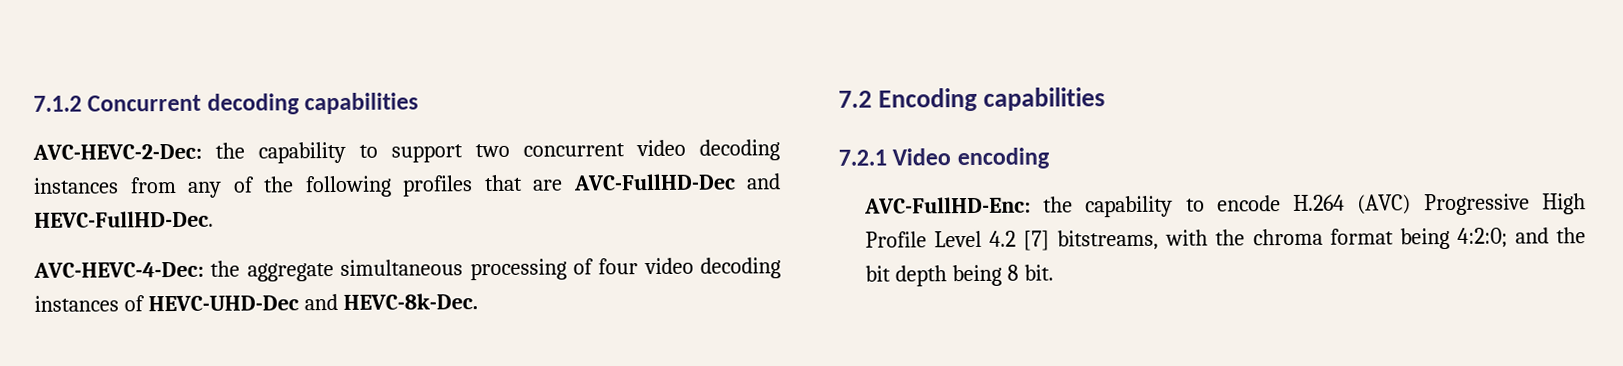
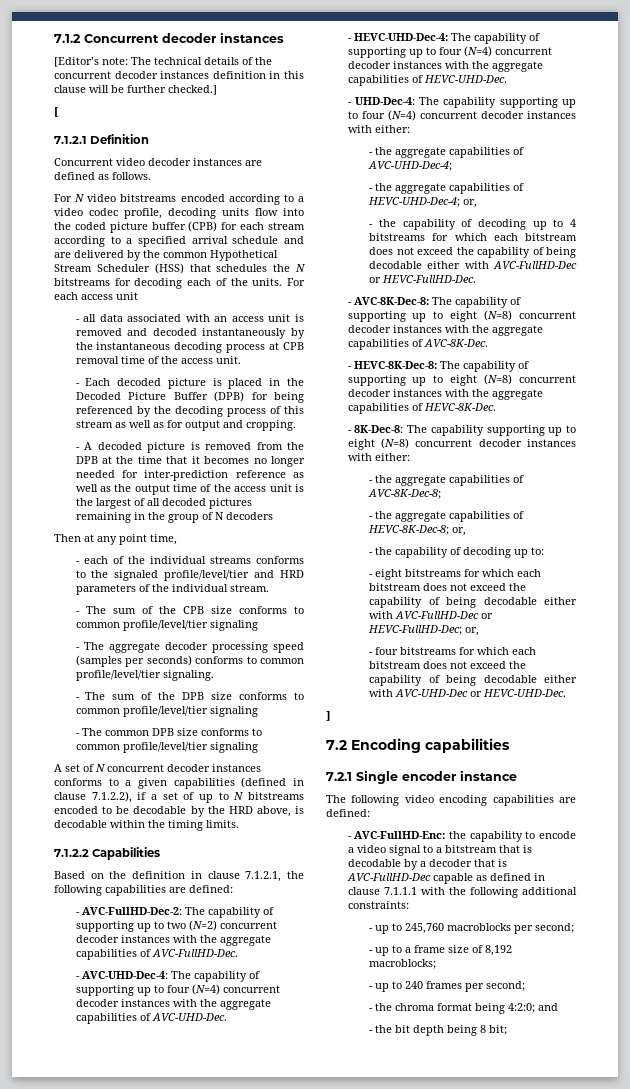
- 7.1.2 Concurrent decoding capabilities
- AVC-HEVC-2-Dec: the capability to support two concurrent video decoding instances from any of the following profiles that are AVC-FullHD-Dec and HEVC-FullHD-Dec.
- AVC-HEVC-4-Dec: the aggregate simultaneous processing of four video decoding instances of HEVC-UHD-Dec and HEVC-8k-Dec.
+ 7.1.2 Concurrent decoder instances
+ [Editor’s note: The technical details of the concurrent decoder instances definition in this clause will be further checked.]
+ [
+ 7.1.2.1 Definition
+ Concurrent video decoder instances are defined as follows.
+ For N video bitstreams encoded according to a video codec profile, decoding units flow into the coded picture buffer (CPB) for each stream according to a specified arrival schedule and are delivered by the common Hypothetical Stream Scheduler (HSS) that schedules the N bitstreams for decoding each of the units. For each access unit
+ - all data associated with an access unit is removed and decoded instantaneously by the instantaneous decoding process at CPB removal time of the access unit.
+ - Each decoded picture is placed in the Decoded Picture Buffer (DPB) for being referenced by the decoding process of this stream as well as for output and cropping.
+ - A decoded picture is removed from the DPB at the time that it becomes no longer needed for inter-prediction reference as well as the output time of the access unit is the largest of all decoded pictures remaining in the group of N decoders
+ Then at any point time,
+ - each of the individual streams conforms to the signaled profile/level/tier and HRD parameters of the individual stream.
+ - The sum of the CPB size conforms to common profile/level/tier signaling
+ - The aggregate decoder processing speed (samples per seconds) conforms to common profile/level/tier signaling.
+ - The sum of the DPB size conforms to common profile/level/tier signaling
+ - The common DPB size conforms to common profile/level/tier signaling
+ A set of N concurrent decoder instances conforms to a given capabilities (defined in clause 7.1.2.2), if a set of up to N bitstreams encoded to be decodable by the HRD above, is decodable within the timing limits.
+ 7.1.2.2 Capabilities
+ Based on the definition in clause 7.1.2.1, the following capabilities are defined:
+ - AVC-FullHD-Dec-2: The capability of supporting up to two (N=2) concurrent decoder instances with the aggregate capabilities of AVC-FullHD-Dec.
+ - AVC-UHD-Dec-4: The capability of supporting up to four (N=4) concurrent decoder instances with the aggregate capabilities of AVC-UHD-Dec.
+ - HEVC-UHD-Dec-4: The capability of supporting up to four (N=4) concurrent decoder instances with the aggregate capabilities of HEVC-UHD-Dec.
+ - UHD-Dec-4: The capability supporting up to four (N=4) concurrent decoder instances with either:
+ - the aggregate capabilities of AVC-UHD-Dec-4;
+ - the aggregate capabilities of HEVC-UHD-Dec-4; or,
+ - the capability of decoding up to 4 bitstreams for which each bitstream does not exceed the capability of being decodable either with AVC-FullHD-Dec or HEVC-FullHD-Dec.
+ - AVC-8K-Dec-8: The capability of supporting up to eight (N=8) concurrent decoder instances with the aggregate capabilities of AVC-8K-Dec.
+ - HEVC-8K-Dec-8: The capability of supporting up to eight (N=8) concurrent decoder instances with the aggregate capabilities of HEVC-8K-Dec.
+ - 8K-Dec-8: The capability supporting up to eight (N=8) concurrent decoder instances with either:
+ - the aggregate capabilities of AVC-8K-Dec-8;
+ - the aggregate capabilities of HEVC-8K-Dec-8; or,
+ - the capability of decoding up to:
+ - eight bitstreams for which each bitstream does not exceed the capability of being decodable either with AVC-FullHD-Dec or HEVC-FullHD-Dec; or,
+ - four bitstreams for which each bitstream does not exceed the capability of being decodable either with AVC-UHD-Dec or HEVC-UHD-Dec.
+ ]
  7.2 Encoding capabilities
- 7.2.1 Video encoding
- AVC-FullHD-Enc: the capability to encode H.264 (AVC) Progressive High Profile Level 4.2 [7] bitstreams, with the chroma format being 4:2:0; and the bit depth being 8 bit.
+ 7.2.1 Single encoder instance
+ The following video encoding capabilities are defined:
+ - AVC-FullHD-Enc: the capability to encode a video signal to a bitstream that is decodable by a decoder that is AVC-FullHD-Dec capable as defined in clause 7.1.1.1 with the following additional constraints:
+ - up to 245,760 macroblocks per second;
+ - up to a frame size of 8,192 macroblocks;
+ - up to 240 frames per second;
+ - the chroma format being 4:2:0; and
+ - the bit depth being 8 bit;

